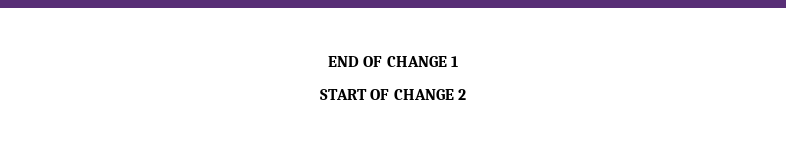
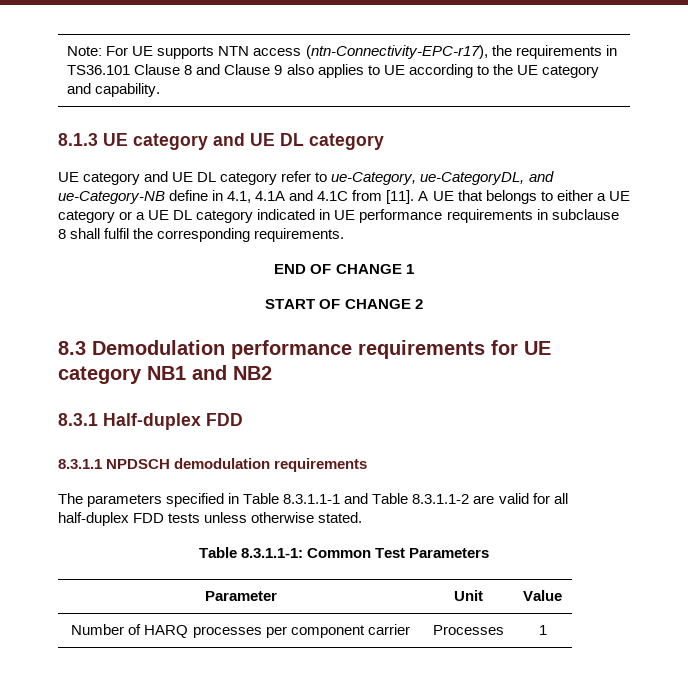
+ Note: For UE supports NTN access (ntn-Connectivity-EPC-r17), the requirements in TS36.101 Clause 8 and Clause 9 also applies to UE according to the UE category and capability.
+ 8.1.3 UE category and UE DL category
+ UE category and UE DL category refer to ue-Category, ue-CategoryDL, and ue-Category-NB define in 4.1, 4.1A and 4.1C from [11]. A UE that belongs to either a UE category or a UE DL category indicated in UE performance requirements in subclause 8 shall fulfil the corresponding requirements.
+ 8.3 Demodulation performance requirements for UE category NB1 and NB2
+ 8.3.1 Half-duplex FDD
+ 8.3.1.1 NPDSCH demodulation requirements
+ The parameters specified in Table 8.3.1.1-1 and Table 8.3.1.1-2 are valid for all half-duplex FDD tests unless otherwise stated.
+ Table 8.3.1.1-1: Common Test Parameters
+ Parameter | Unit | Value
+ Number of HARQ processes per component carrier | Processes | 1

